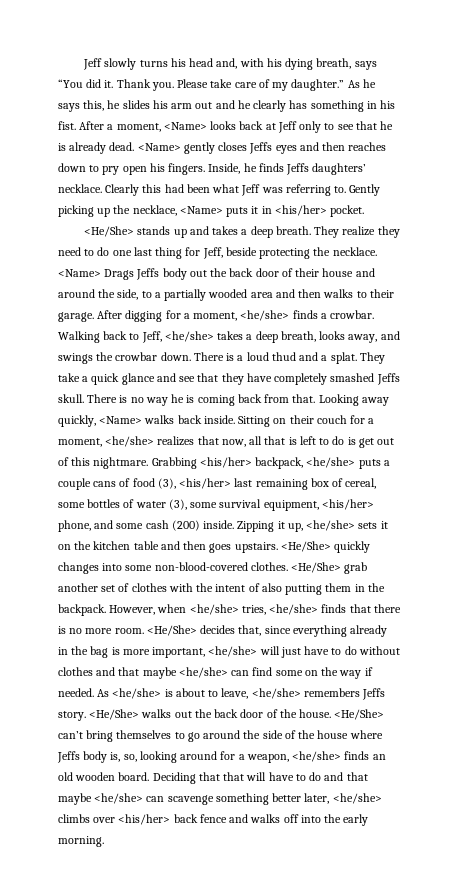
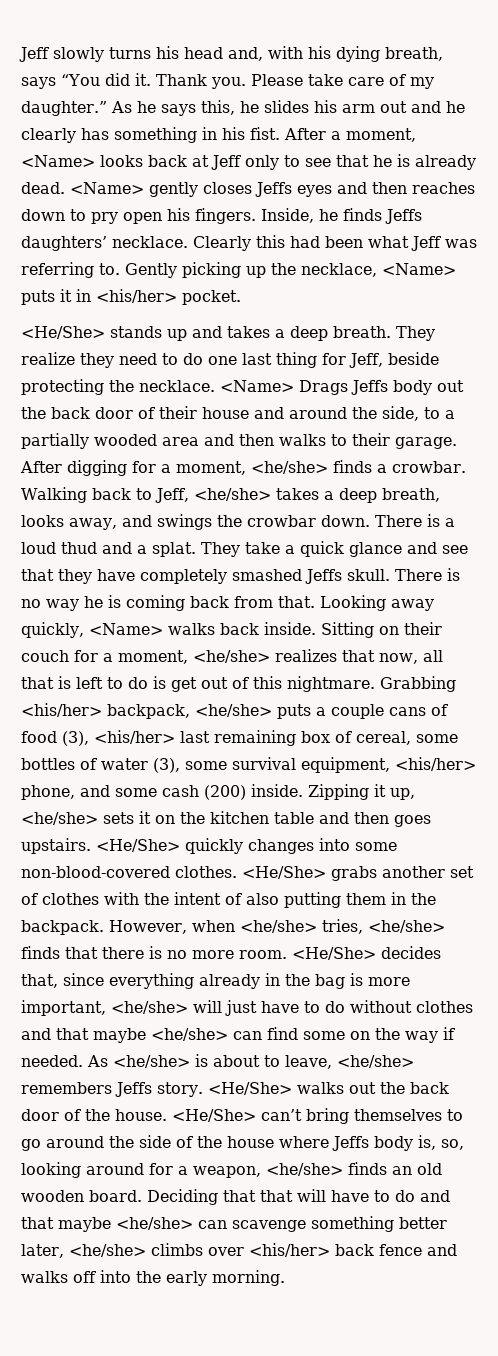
- <He/She> grab another set of clothes with the intent of also putting them in the backpack.
+ <He/She> grabs another set of clothes with the intent of also putting them in the backpack.

